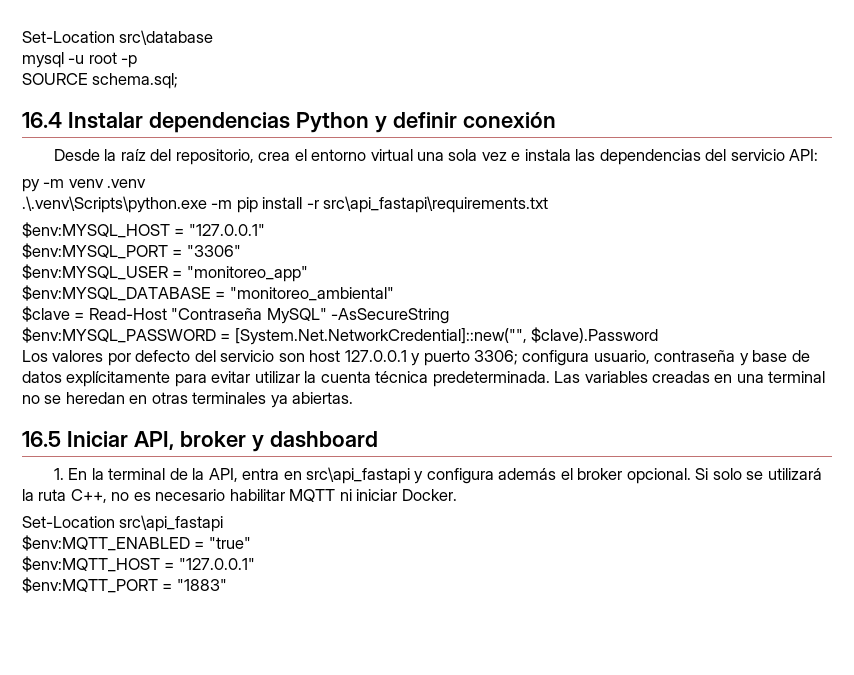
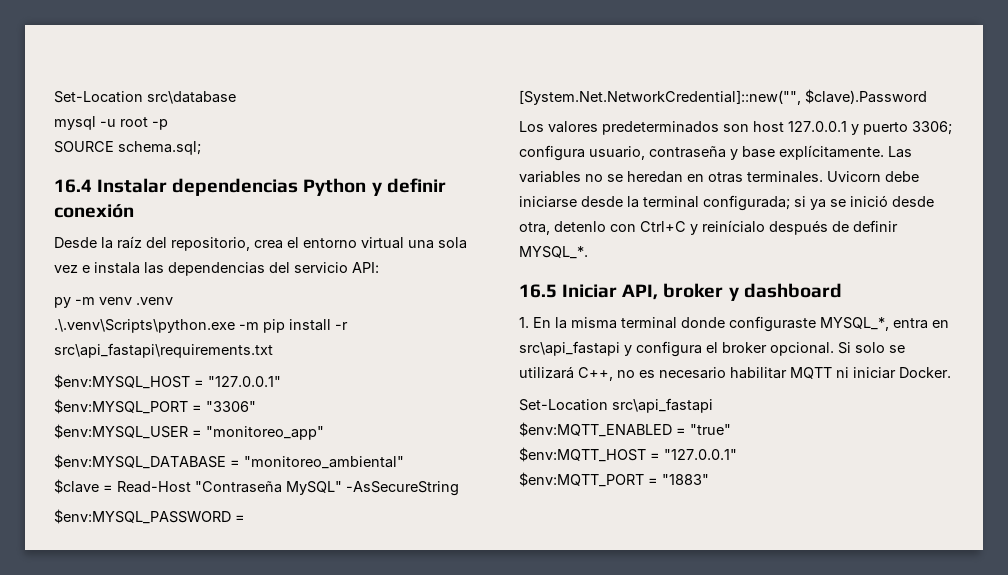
- Los valores por defecto del servicio son host 127.0.0.1 y puerto 3306; configura usuario, contraseña y base de datos explícitamente para evitar utilizar la cuenta técnica predeterminada. Las variables creadas en una terminal no se heredan en otras terminales ya abiertas.
+ Los valores predeterminados son host 127.0.0.1 y puerto 3306; configura usuario, contraseña y base explícitamente. Las variables no se heredan en otras terminales. Uvicorn debe iniciarse desde la terminal configurada; si ya se inició desde otra, detenlo con Ctrl+C y reinícialo después de definir MYSQL_*.
- 1. En la terminal de la API, entra en src\api_fastapi y configura además el broker opcional.
+ 1. En la misma terminal donde configuraste MYSQL_*, entra en src\api_fastapi y configura el broker opcional.
- Si solo se utilizará la ruta C++, no es necesario habilitar MQTT ni iniciar Docker.
+ Si solo se utilizará C++, no es necesario habilitar MQTT ni iniciar Docker.

